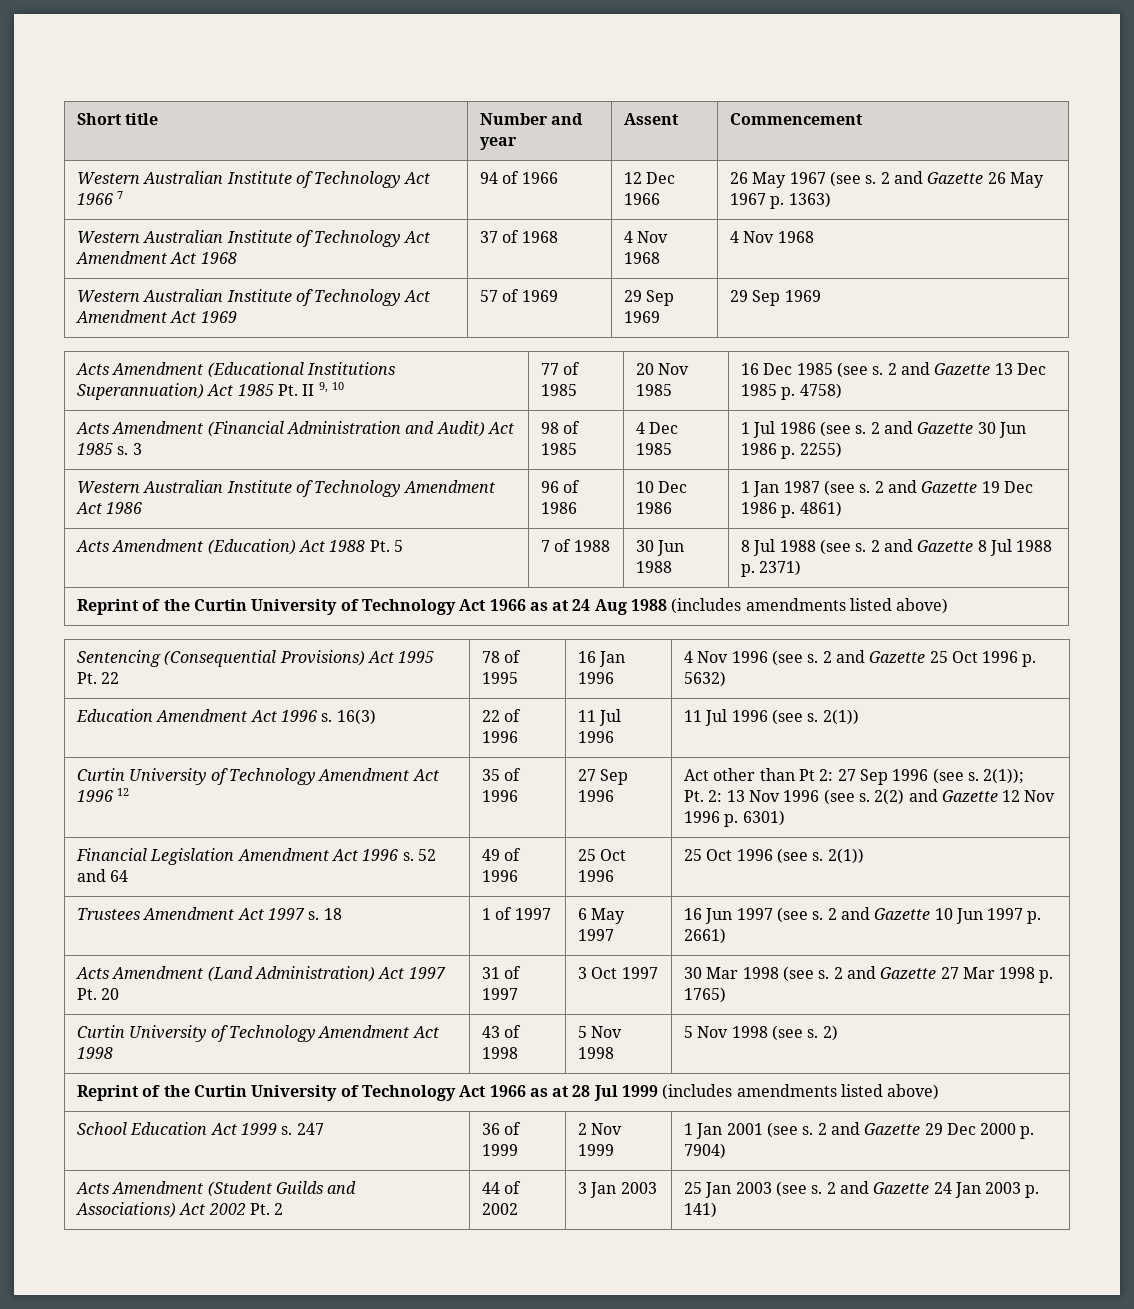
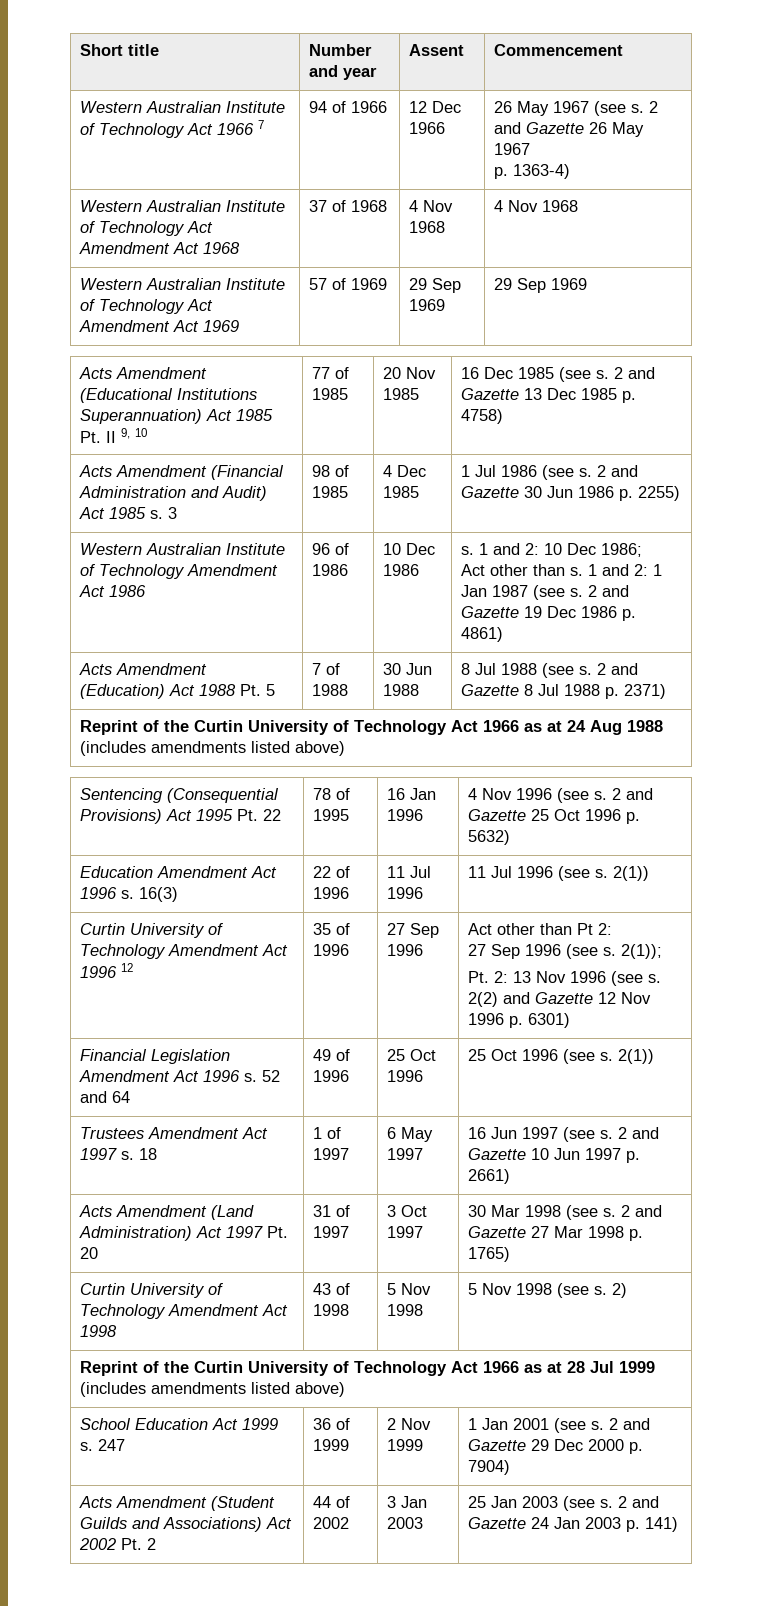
- Western Australian Institute of Technology Act 1966 7 | 94 of 1966 | 12 Dec 1966 | 26 May 1967 (see s. 2 and Gazette 26 May 1967 p. 1363)
+ Western Australian Institute of Technology Act 1966 7 | 94 of 1966 | 12 Dec 1966 | 26 May 1967 (see s. 2 and Gazette 26 May 1967
+ p. 1363-4)
- 1 Jan 1987 (see s.
+ s. 1 and 2: 10 Dec 1986;
+ Act other than s. 1 and 2: 1 Jan 1987 (see s.
- Curtin University of Technology Amendment Act 1996 12 | 35 of 1996 | 27 Sep 1996 | Act other than Pt 2: 27 Sep 1996 (see s. 2(1));
+ Curtin University of Technology Amendment Act 1996 12 | 35 of 1996 | 27 Sep 1996 | Act other than Pt 2:
+ 27 Sep 1996 (see s. 2(1));

